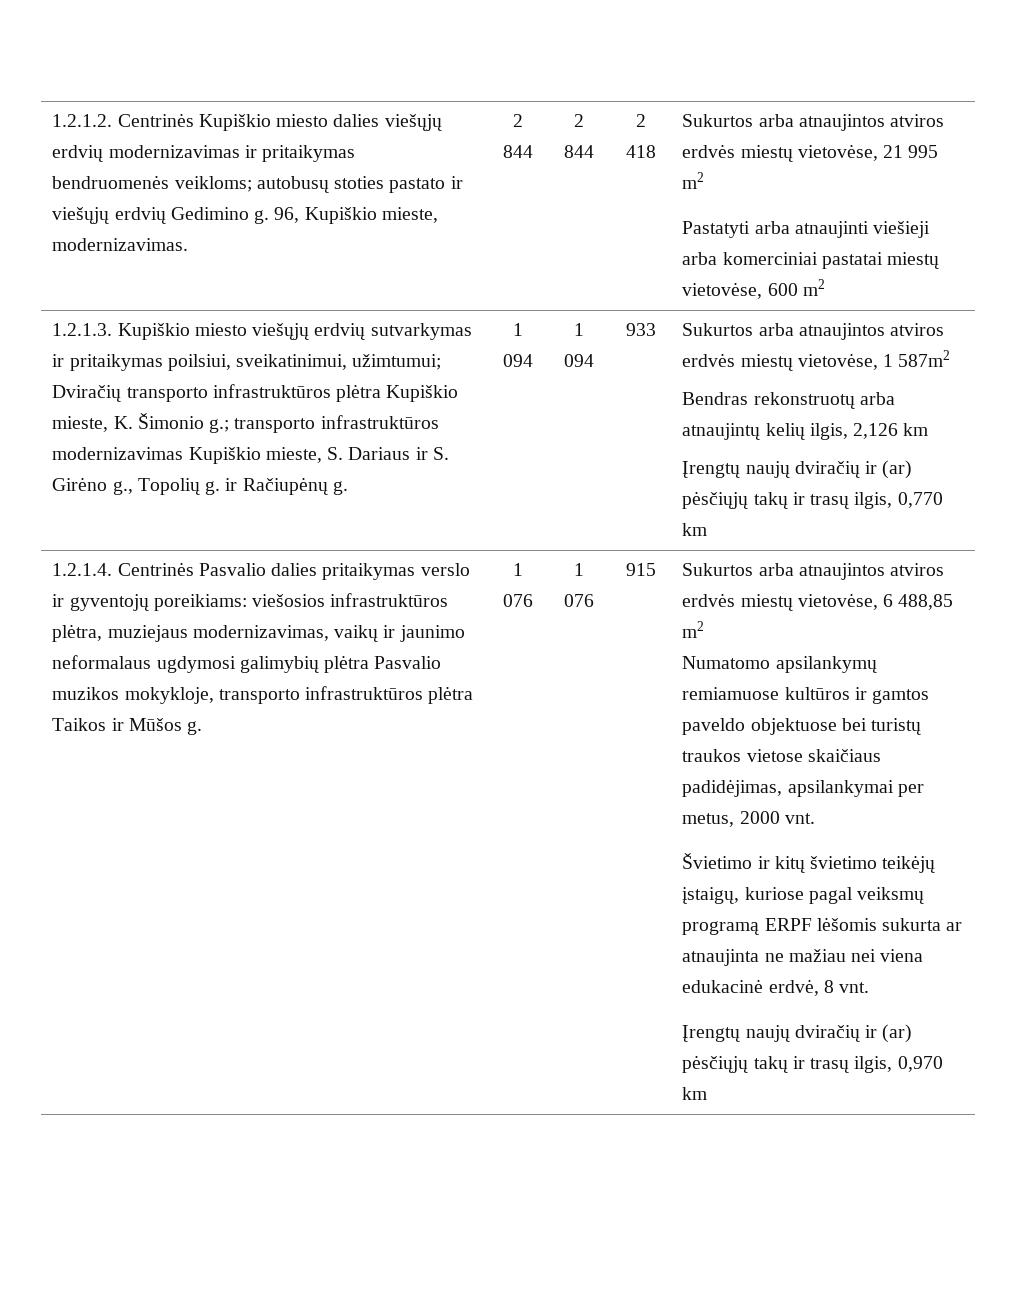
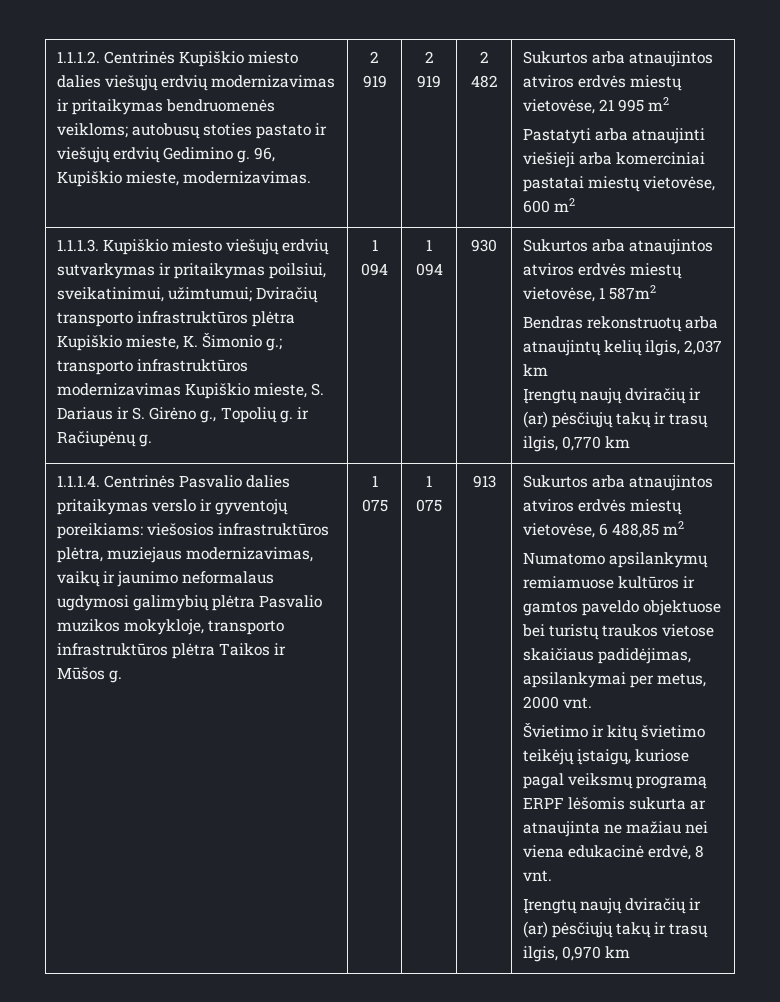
- 1.2.1.2. Centrinės Kupiškio miesto dalies viešųjų erdvių modernizavimas ir pritaikymas bendruomenės veikloms; autobusų stoties pastato ir viešųjų erdvių Gedimino g.
+ 1.1.1.2. Centrinės Kupiškio miesto dalies viešųjų erdvių modernizavimas ir pritaikymas bendruomenės veikloms; autobusų stoties pastato ir viešųjų erdvių Gedimino g.
- 2 844 | 2 844 | 2 418
+ 2 919 | 2 919 | 2 482
- 1.2.1.3. Kupiškio miesto viešųjų erdvių sutvarkymas ir pritaikymas poilsiui, sveikatinimui, užimtumui; Dviračių transporto infrastruktūros plėtra Kupiškio mieste, K. Šimonio g.; transporto infrastruktūros modernizavimas Kupiškio mieste, S. Dariaus ir S. Girėno g., Topolių g. ir Račiupėnų g.
+ 1.1.1.3. Kupiškio miesto viešųjų erdvių sutvarkymas ir pritaikymas poilsiui, sveikatinimui, užimtumui; Dviračių transporto infrastruktūros plėtra Kupiškio mieste, K. Šimonio g.; transporto infrastruktūros modernizavimas Kupiškio mieste, S. Dariaus ir S. Girėno g., Topolių g. ir Račiupėnų g.
- 933
+ 930
- Bendras rekonstruotų arba atnaujintų kelių ilgis, 2,126 km
+ Bendras rekonstruotų arba atnaujintų kelių ilgis, 2,037 km
- 1.2.1.4. Centrinės Pasvalio dalies pritaikymas verslo ir gyventojų poreikiams: viešosios infrastruktūros plėtra, muziejaus modernizavimas, vaikų ir jaunimo neformalaus ugdymosi galimybių plėtra Pasvalio muzikos mokykloje, transporto infrastruktūros plėtra Taikos ir Mūšos g.
+ 1.1.1.4. Centrinės Pasvalio dalies pritaikymas verslo ir gyventojų poreikiams: viešosios infrastruktūros plėtra, muziejaus modernizavimas, vaikų ir jaunimo neformalaus ugdymosi galimybių plėtra Pasvalio muzikos mokykloje, transporto infrastruktūros plėtra Taikos ir Mūšos g.
- 1 076 | 1 076 | 915
+ 1 075 | 1 075 | 913

